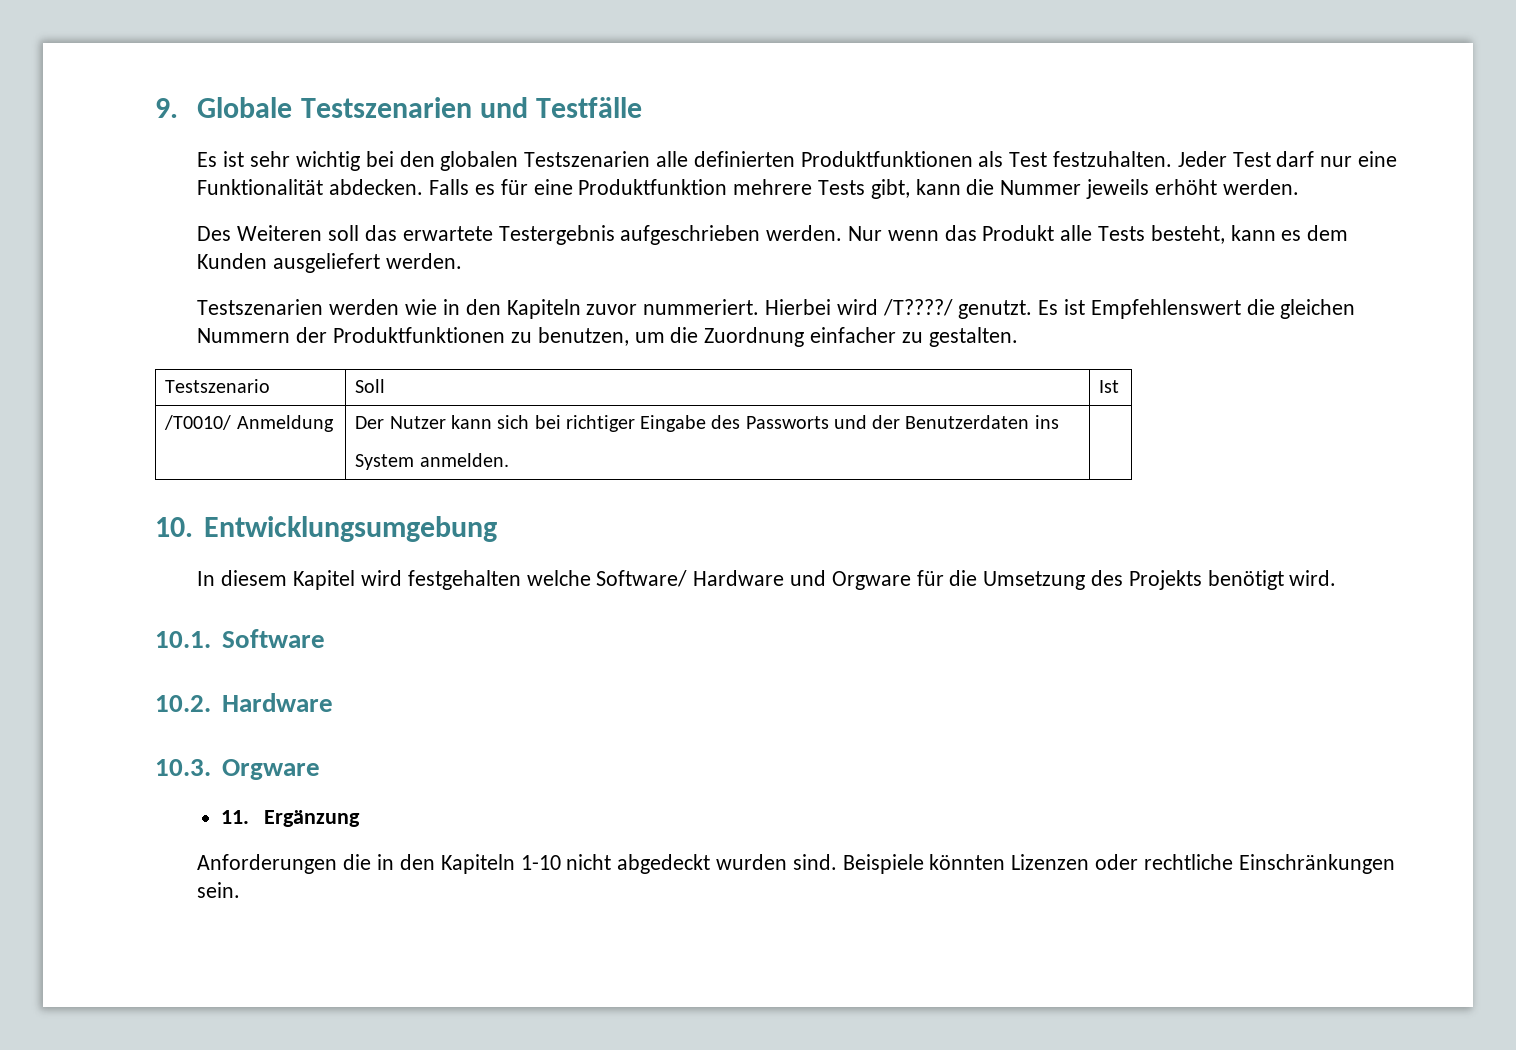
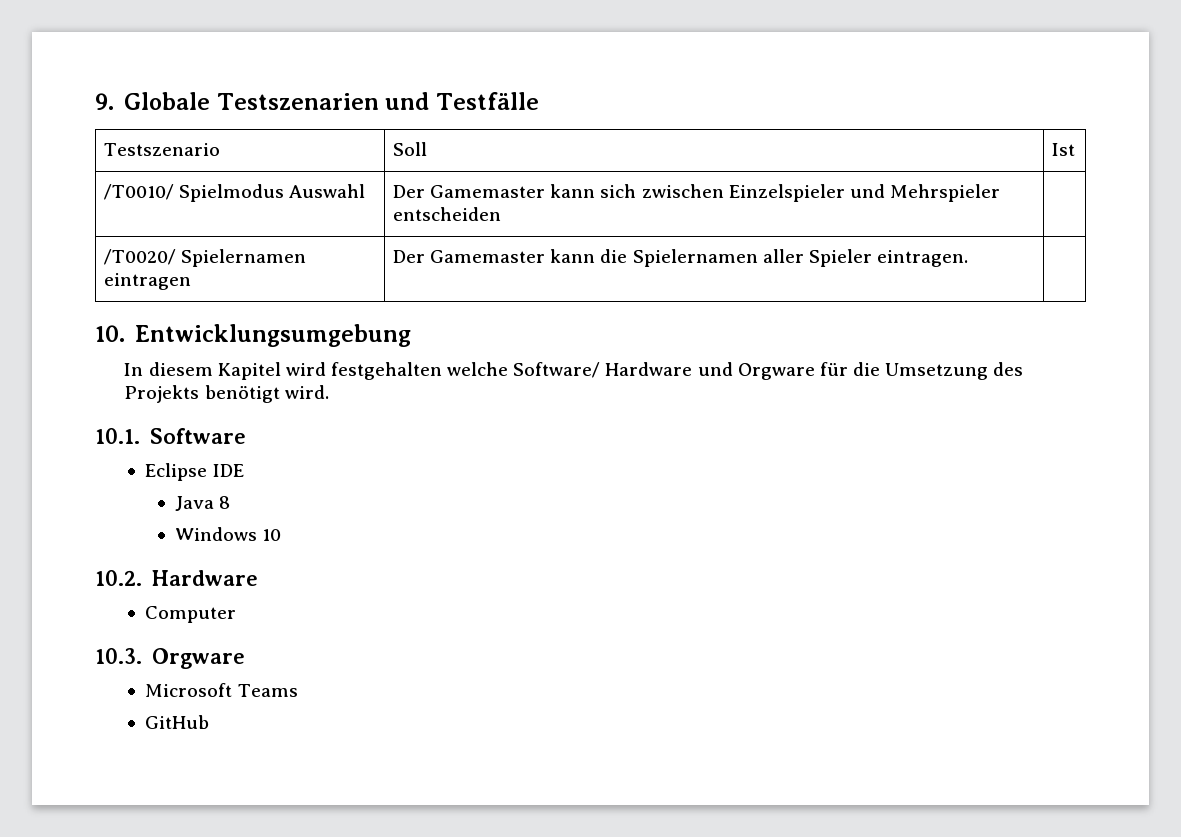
- Es ist sehr wichtig bei den globalen Testszenarien alle definierten Produktfunktionen als Test festzuhalten. Jeder Test darf nur eine Funktionalität abdecken. Falls es für eine Produktfunktion mehrere Tests gibt, kann die Nummer jeweils erhöht werden.
- Des Weiteren soll das erwartete Testergebnis aufgeschrieben werden. Nur wenn das Produkt alle Tests besteht, kann es dem Kunden ausgeliefert werden.
- Testszenarien werden wie in den Kapiteln zuvor nummeriert. Hierbei wird /T????/ genutzt. Es ist Empfehlenswert die gleichen Nummern der Produktfunktionen zu benutzen, um die Zuordnung einfacher zu gestalten.
- /T0010/ Anmeldung | Der Nutzer kann sich bei richtiger Eingabe des Passworts und der Benutzerdaten ins
- System anmelden. |
+ /T0010/ Spielmodus Auswahl | Der Gamemaster kann sich zwischen Einzelspieler und Mehrspieler entscheiden |
+ /T0020/ Spielernamen eintragen | Der Gamemaster kann die Spielernamen aller Spieler eintragen. |
+ Eclipse IDE
+ Java 8
+ Windows 10
+ Computer
- 11. Ergänzung
- Anforderungen die in den Kapiteln 1-10 nicht abgedeckt wurden sind. Beispiele könnten Lizenzen oder rechtliche Einschränkungen sein.
+ Microsoft Teams
+ GitHub

